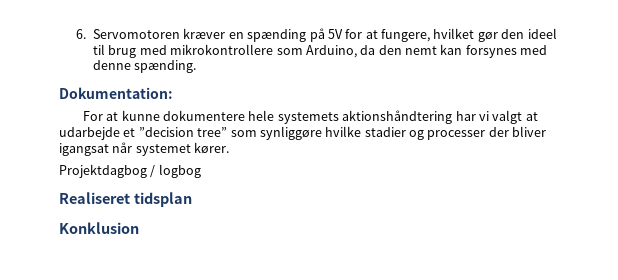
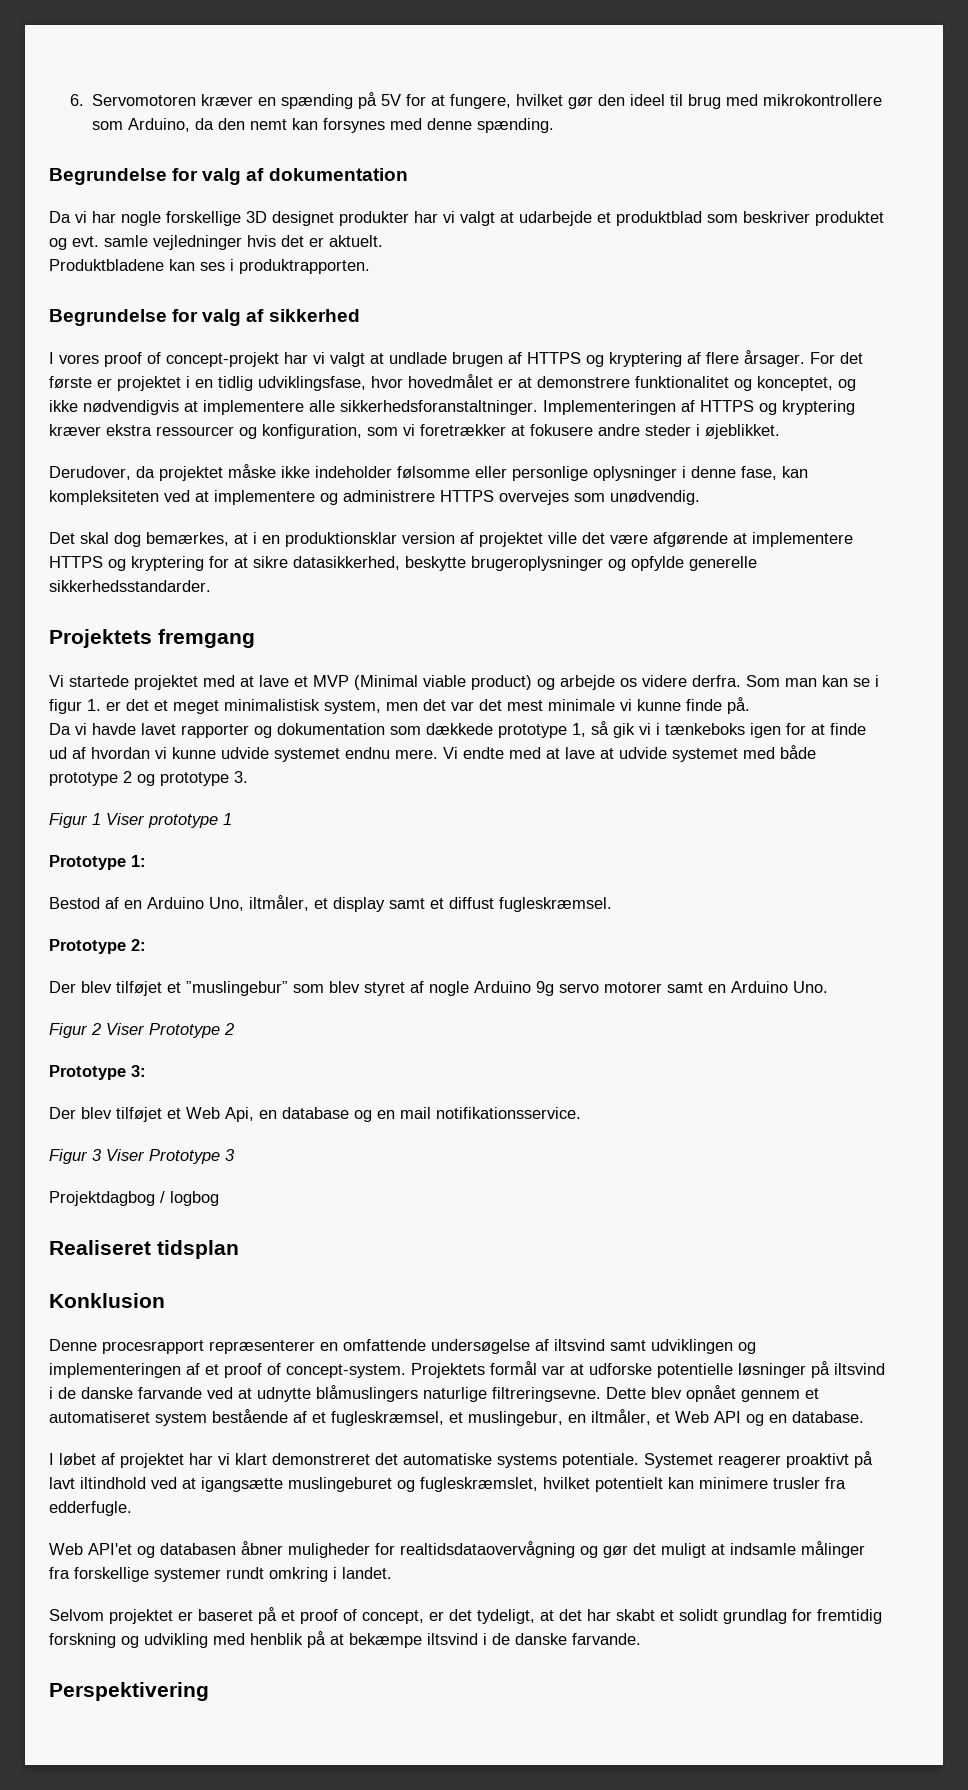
- Dokumentation:
- For at kunne dokumentere hele systemets aktionshåndtering har vi valgt at udarbejde et ”decision tree” som synliggøre hvilke stadier og processer der bliver igangsat når systemet kører.
+ Begrundelse for valg af dokumentation
+ Da vi har nogle forskellige 3D designet produkter har vi valgt at udarbejde et produktblad som beskriver produktet og evt. samle vejledninger hvis det er aktuelt.
+ Produktbladene kan ses i produktrapporten.
+ Begrundelse for valg af sikkerhed
+ I vores proof of concept-projekt har vi valgt at undlade brugen af HTTPS og kryptering af flere årsager. For det første er projektet i en tidlig udviklingsfase, hvor hovedmålet er at demonstrere funktionalitet og konceptet, og ikke nødvendigvis at implementere alle sikkerhedsforanstaltninger. Implementeringen af HTTPS og kryptering kræver ekstra ressourcer og konfiguration, som vi foretrækker at fokusere andre steder i øjeblikket.
+ Derudover, da projektet måske ikke indeholder følsomme eller personlige oplysninger i denne fase, kan kompleksiteten ved at implementere og administrere HTTPS overvejes som unødvendig.
+ Det skal dog bemærkes, at i en produktionsklar version af projektet ville det være afgørende at implementere HTTPS og kryptering for at sikre datasikkerhed, beskytte brugeroplysninger og opfylde generelle sikkerhedsstandarder.
+ Projektets fremgang
+ Vi startede projektet med at lave et MVP (Minimal viable product) og arbejde os videre derfra. Som man kan se i figur 1. er det et meget minimalistisk system, men det var det mest minimale vi kunne finde på.
+ Da vi havde lavet rapporter og dokumentation som dækkede prototype 1, så gik vi i tænkeboks igen for at finde ud af hvordan vi kunne udvide systemet endnu mere. Vi endte med at lave at udvide systemet med både prototype 2 og prototype 3.
+ Figur 1 Viser prototype 1
+ Prototype 1:
+ Bestod af en Arduino Uno, iltmåler, et display samt et diffust fugleskræmsel.
+ Prototype 2:
+ Der blev tilføjet et ”muslingebur” som blev styret af nogle Arduino 9g servo motorer samt en Arduino Uno.
+ Figur 2 Viser Prototype 2
+ Prototype 3:
+ Der blev tilføjet et Web Api, en database og en mail notifikationsservice.
+ Figur 3 Viser Prototype 3
+ Denne procesrapport repræsenterer en omfattende undersøgelse af iltsvind samt udviklingen og implementeringen af et proof of concept-system. Projektets formål var at udforske potentielle løsninger på iltsvind i de danske farvande ved at udnytte blåmuslingers naturlige filtreringsevne. Dette blev opnået gennem et automatiseret system bestående af et fugleskræmsel, et muslingebur, en iltmåler, et Web API og en database.
+ I løbet af projektet har vi klart demonstreret det automatiske systems potentiale. Systemet reagerer proaktivt på lavt iltindhold ved at igangsætte muslingeburet og fugleskræmslet, hvilket potentielt kan minimere trusler fra edderfugle.
+ Web API'et og databasen åbner muligheder for realtidsdataovervågning og gør det muligt at indsamle målinger fra forskellige systemer rundt omkring i landet.
+ Selvom projektet er baseret på et proof of concept, er det tydeligt, at det har skabt et solidt grundlag for fremtidig forskning og udvikling med henblik på at bekæmpe iltsvind i de danske farvande.
+ Perspektivering

